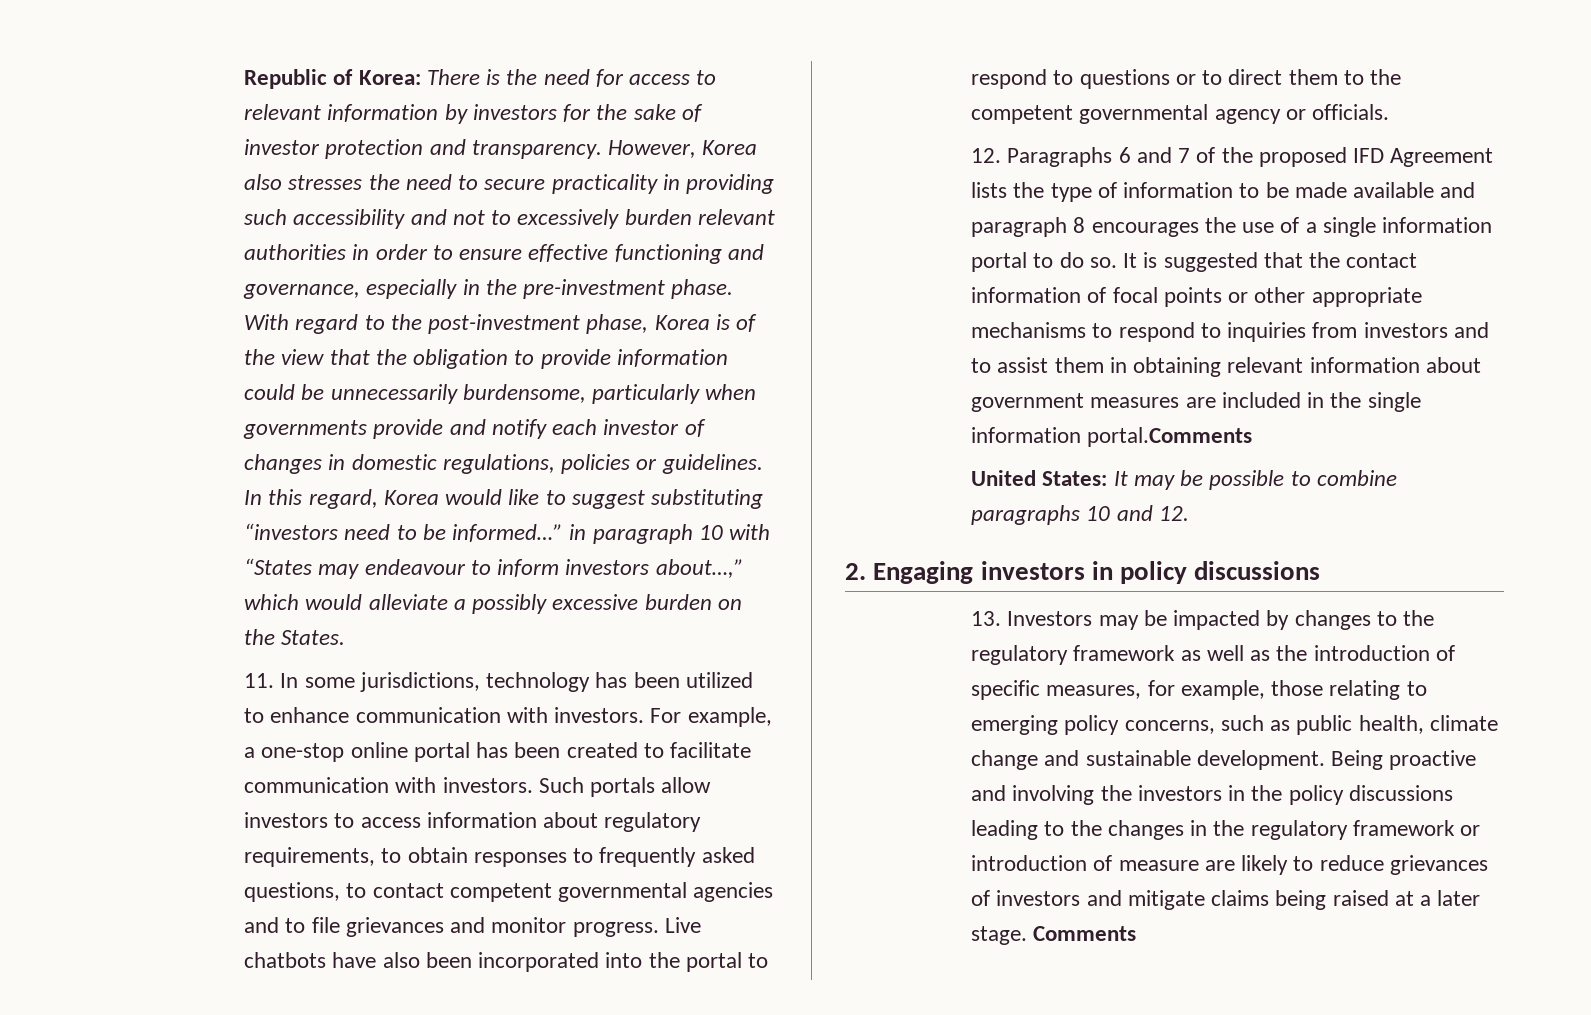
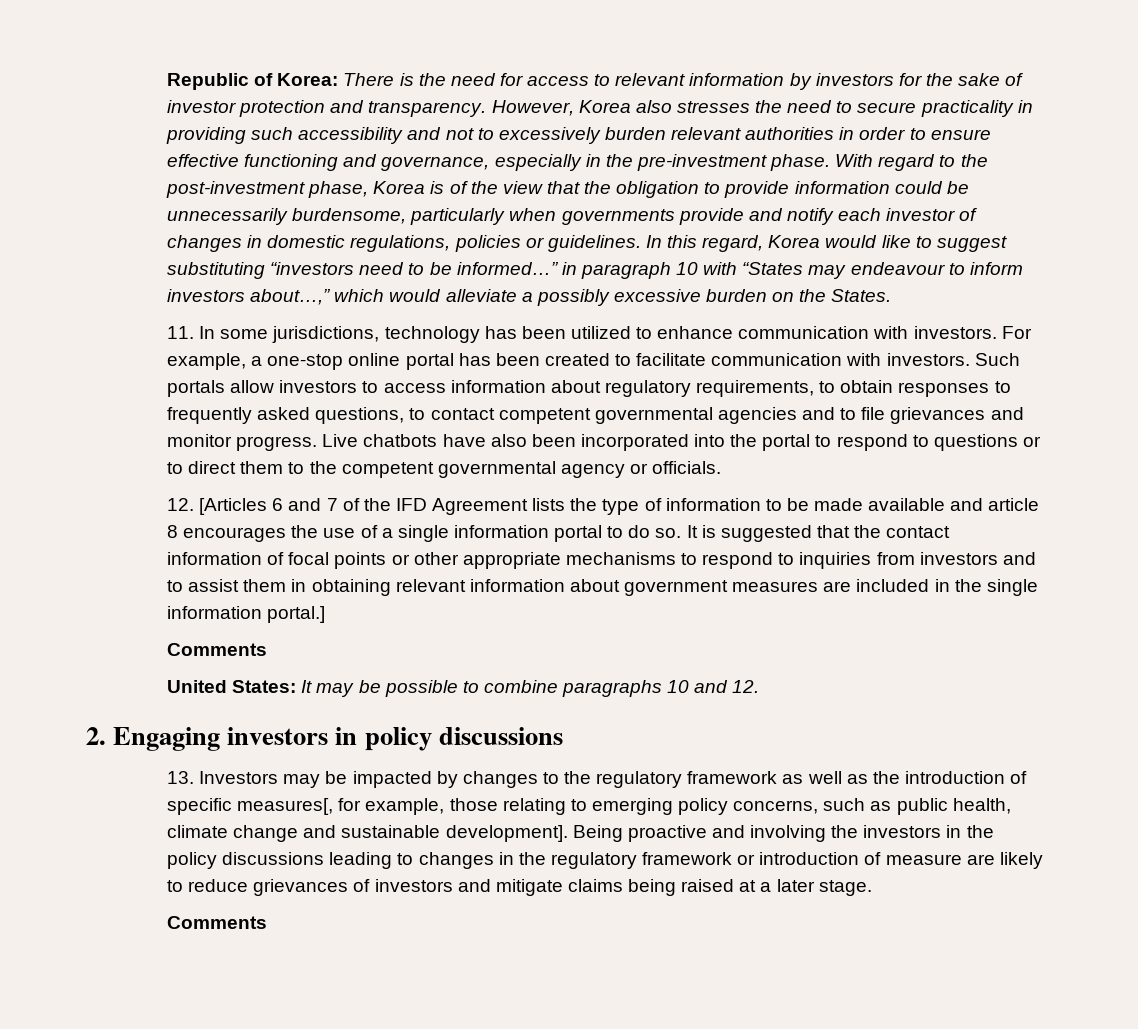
- 12. Paragraphs 6 and 7 of the proposed IFD Agreement lists the type of information to be made available and paragraph 8 encourages the use of a single information portal to do so.
+ 12. [Articles 6 and 7 of the IFD Agreement lists the type of information to be made available and article 8 encourages the use of a single information portal to do so.
- It is suggested that the contact information of focal points or other appropriate mechanisms to respond to inquiries from investors and to assist them in obtaining relevant information about government measures are included in the single information portal.Comments
+ It is suggested that the contact information of focal points or other appropriate mechanisms to respond to inquiries from investors and to assist them in obtaining relevant information about government measures are included in the single information portal.]
+ Comments
- 13. Investors may be impacted by changes to the regulatory framework as well as the introduction of specific measures, for example, those relating to emerging policy concerns, such as public health, climate change and sustainable development.
+ 13. Investors may be impacted by changes to the regulatory framework as well as the introduction of specific measures[, for example, those relating to emerging policy concerns, such as public health, climate change and sustainable development].
- Being proactive and involving the investors in the policy discussions leading to the changes in the regulatory framework or introduction of measure are likely to reduce grievances of investors and mitigate claims being raised at a later stage. Comments
+ Being proactive and involving the investors in the policy discussions leading to changes in the regulatory framework or introduction of measure are likely to reduce grievances of investors and mitigate claims being raised at a later stage.
+ Comments

